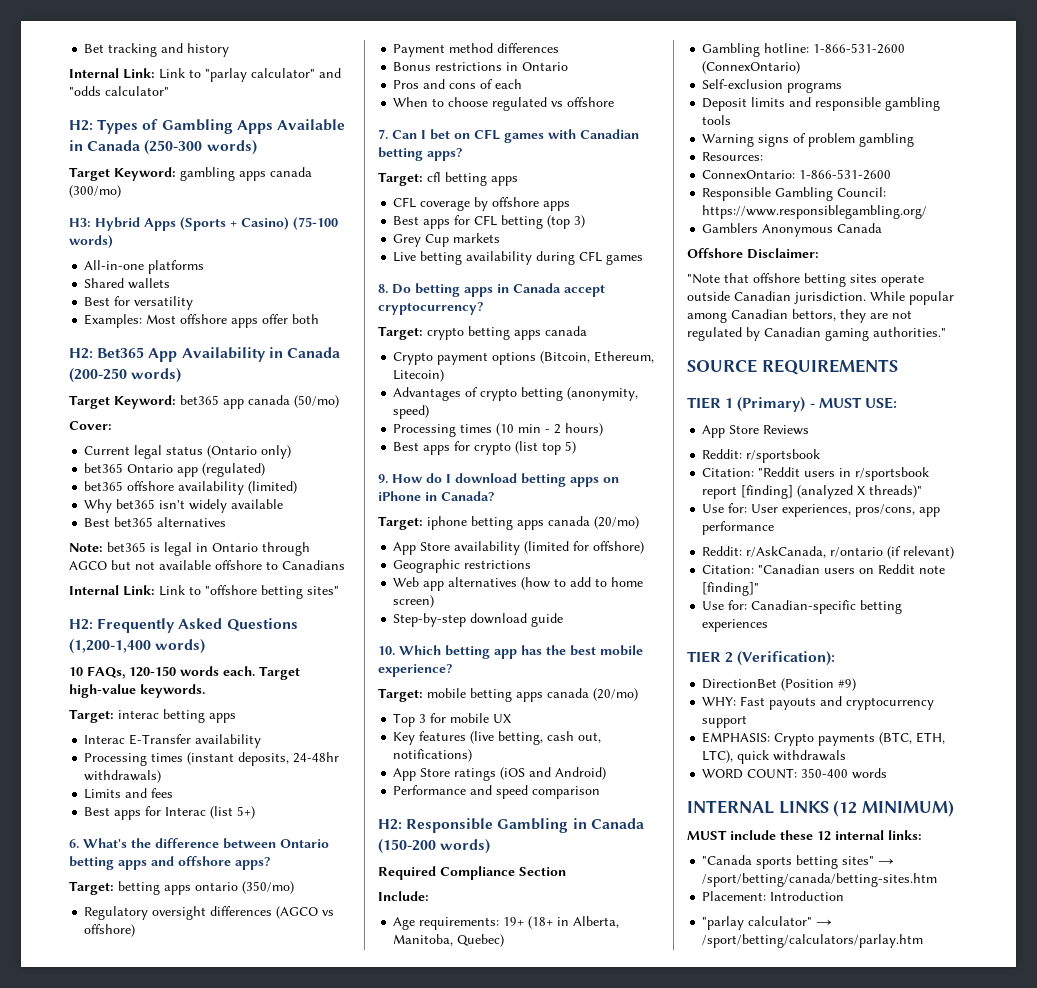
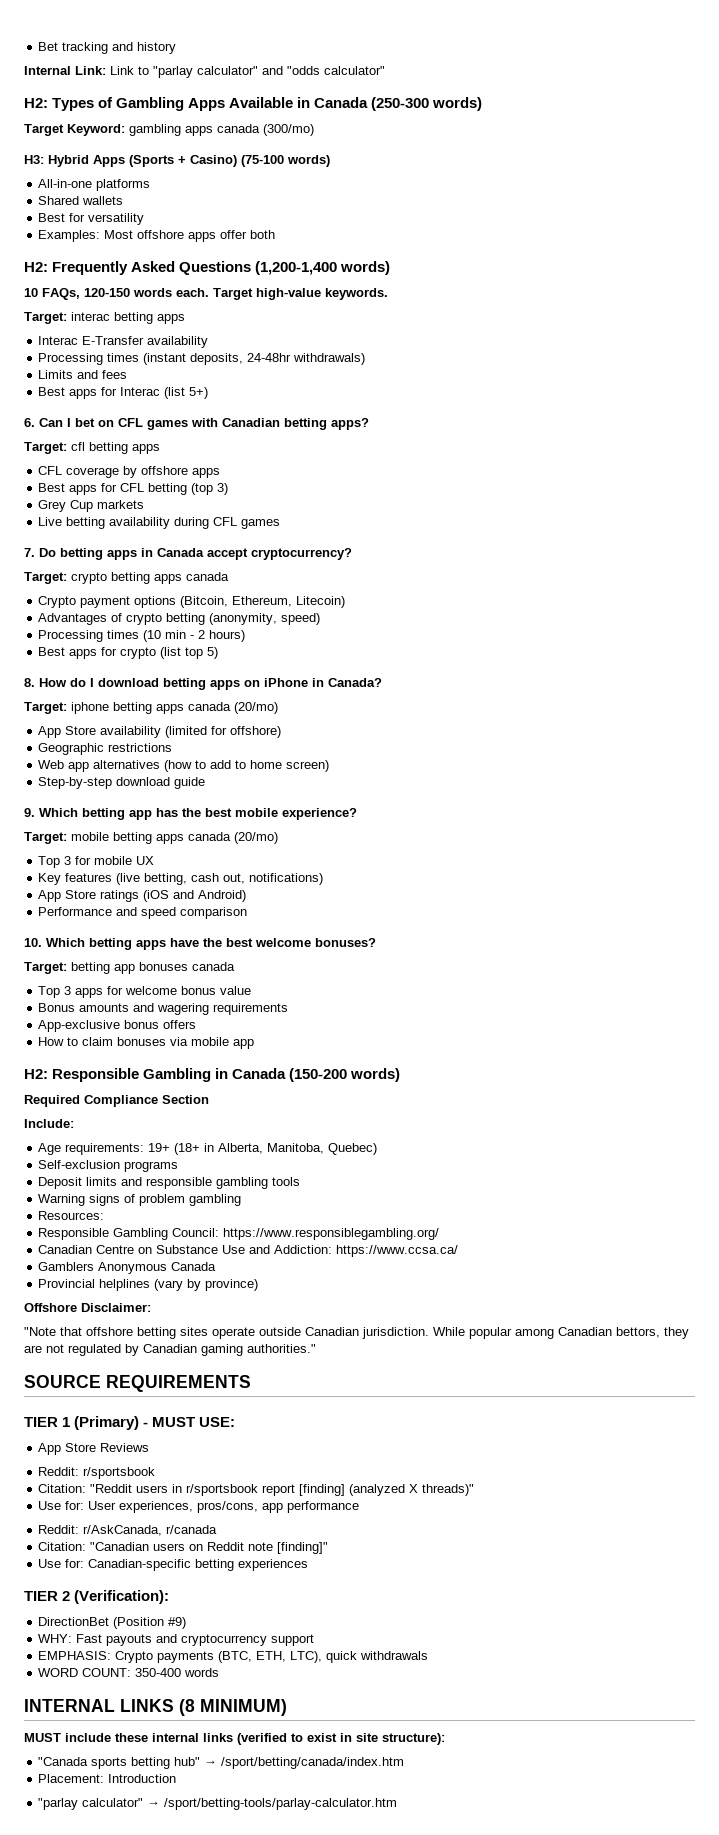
- H2: Bet365 App Availability in Canada (200-250 words)
- Target Keyword: bet365 app canada (50/mo)
- Cover:
- Current legal status (Ontario only)
- bet365 Ontario app (regulated)
- bet365 offshore availability (limited)
- Why bet365 isn't widely available
- Best bet365 alternatives
- Note: bet365 is legal in Ontario through AGCO but not available offshore to Canadians
- Internal Link: Link to "offshore betting sites"
- 6. What's the difference between Ontario betting apps and offshore apps?
- Target: betting apps ontario (350/mo)
- Regulatory oversight differences (AGCO vs offshore)
- Payment method differences
- Bonus restrictions in Ontario
- Pros and cons of each
- When to choose regulated vs offshore
- 7. Can I bet on CFL games with Canadian betting apps?
+ 6. Can I bet on CFL games with Canadian betting apps?
- 8. Do betting apps in Canada accept cryptocurrency?
+ 7. Do betting apps in Canada accept cryptocurrency?
- 9. How do I download betting apps on iPhone in Canada?
+ 8. How do I download betting apps on iPhone in Canada?
- 10. Which betting app has the best mobile experience?
+ 9. Which betting app has the best mobile experience?
+ 10. Which betting apps have the best welcome bonuses?
+ Target: betting app bonuses canada
+ Top 3 apps for welcome bonus value
+ Bonus amounts and wagering requirements
+ App-exclusive bonus offers
+ How to claim bonuses via mobile app
- Gambling hotline: 1-866-531-2600 (ConnexOntario)
- ConnexOntario: 1-866-531-2600
+ Canadian Centre on Substance Use and Addiction: https://www.ccsa.ca/
  Gamblers Anonymous Canada
+ Provincial helplines (vary by province)
- Reddit: r/AskCanada, r/ontario (if relevant)
+ Reddit: r/AskCanada, r/canada
- INTERNAL LINKS (12 MINIMUM)
+ INTERNAL LINKS (8 MINIMUM)
- MUST include these 12 internal links:
+ MUST include these internal links (verified to exist in site structure):
- "Canada sports betting sites" → /sport/betting/canada/betting-sites.htm
+ "Canada sports betting hub" → /sport/betting/canada/index.htm
- "parlay calculator" → /sport/betting/calculators/parlay.htm
+ "parlay calculator" → /sport/betting-tools/parlay-calculator.htm

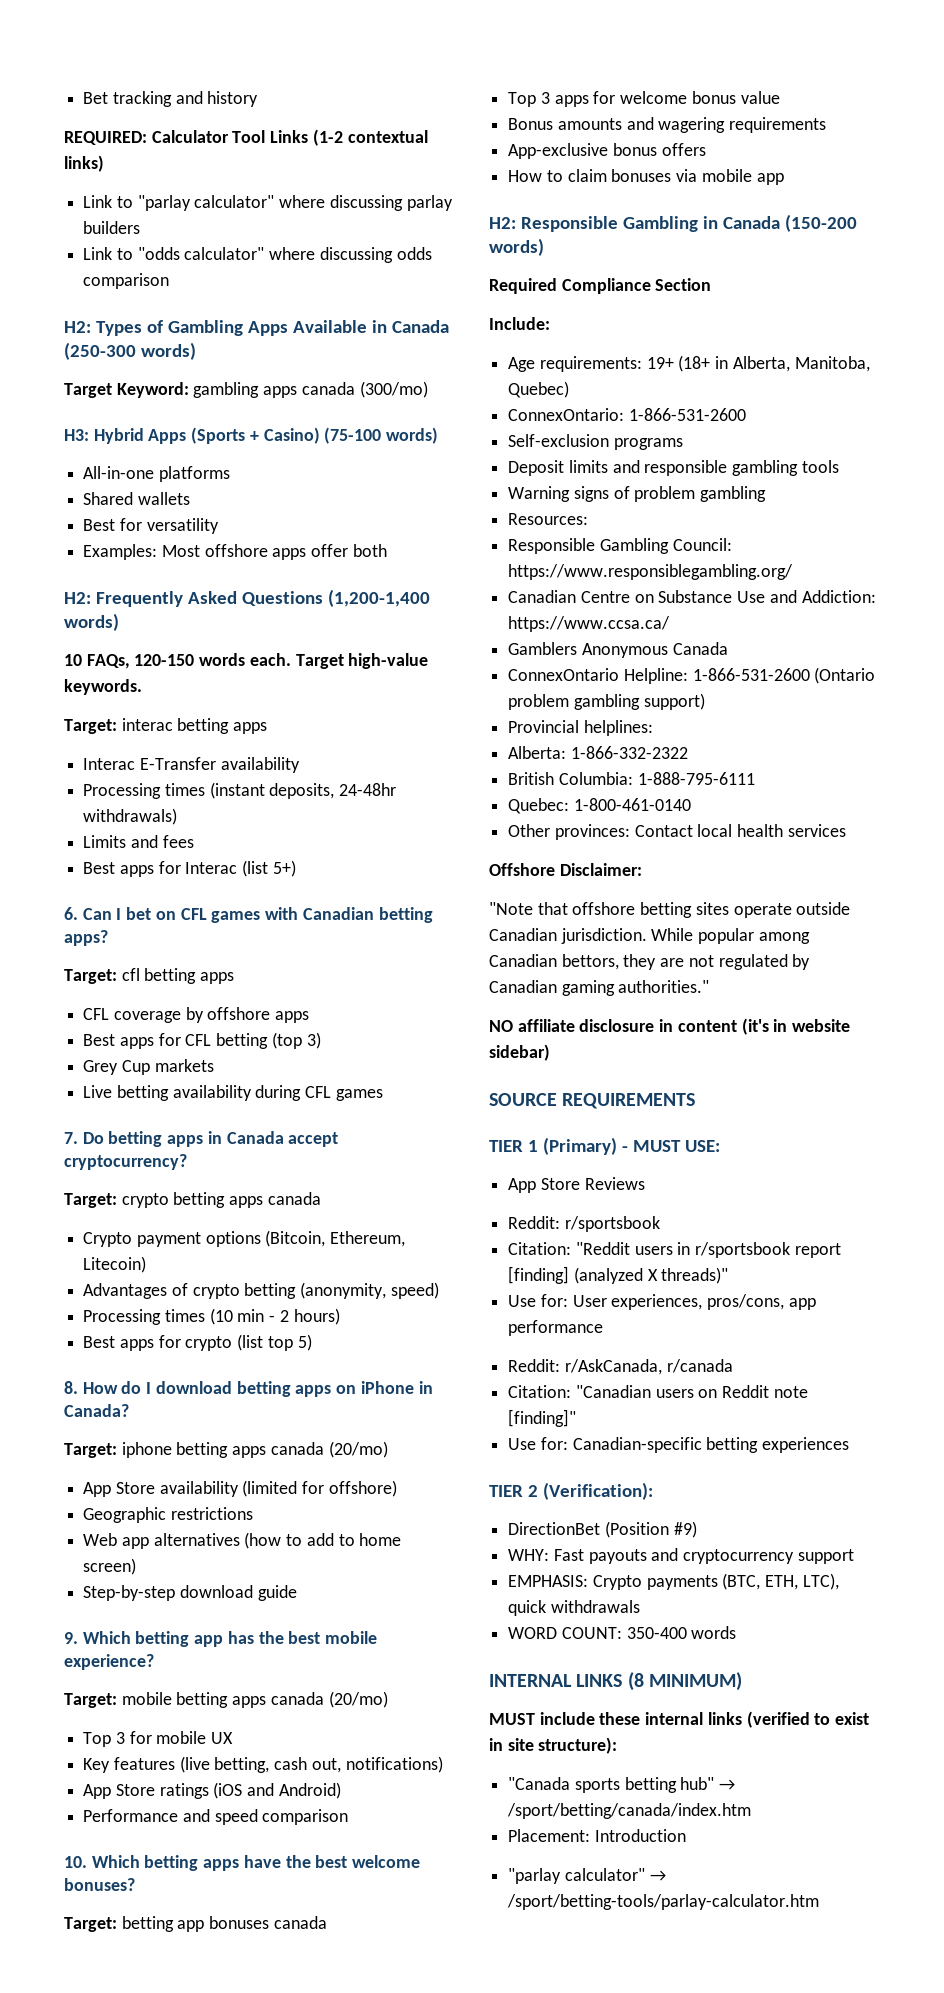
- Internal Link: Link to "parlay calculator" and "odds calculator"
+ REQUIRED: Calculator Tool Links (1-2 contextual links)
+ Link to "parlay calculator" where discussing parlay builders
+ Link to "odds calculator" where discussing odds comparison
+ ConnexOntario: 1-866-531-2600
- Provincial helplines (vary by province)
+ ConnexOntario Helpline: 1-866-531-2600 (Ontario problem gambling support)
+ Provincial helplines:
+ Alberta: 1-866-332-2322
+ British Columbia: 1-888-795-6111
+ Quebec: 1-800-461-0140
+ Other provinces: Contact local health services
+ NO affiliate disclosure in content (it's in website sidebar)

